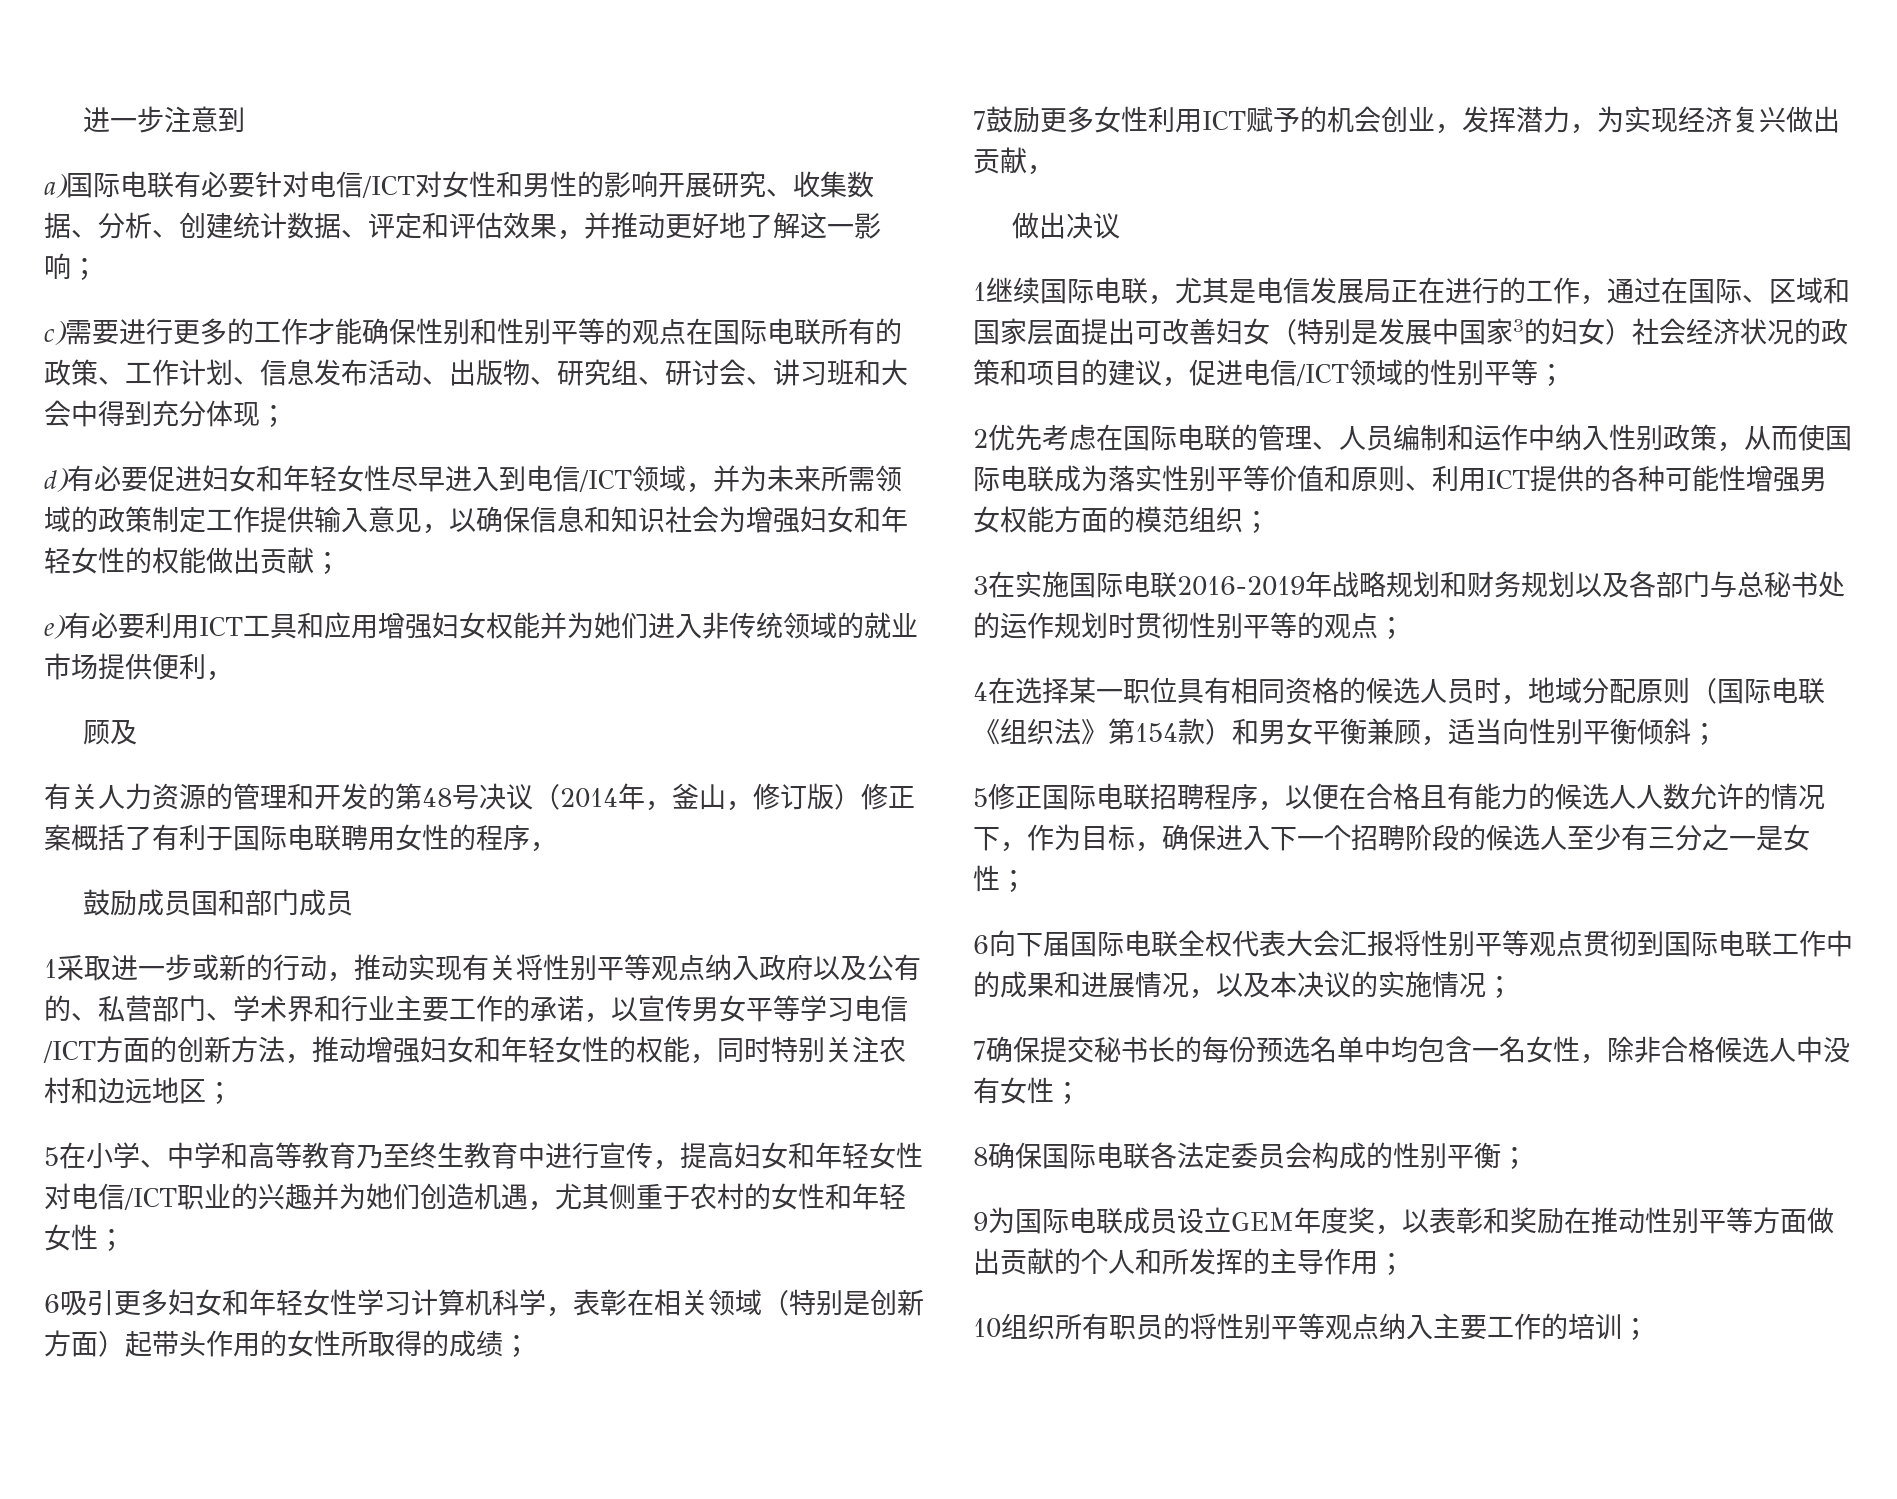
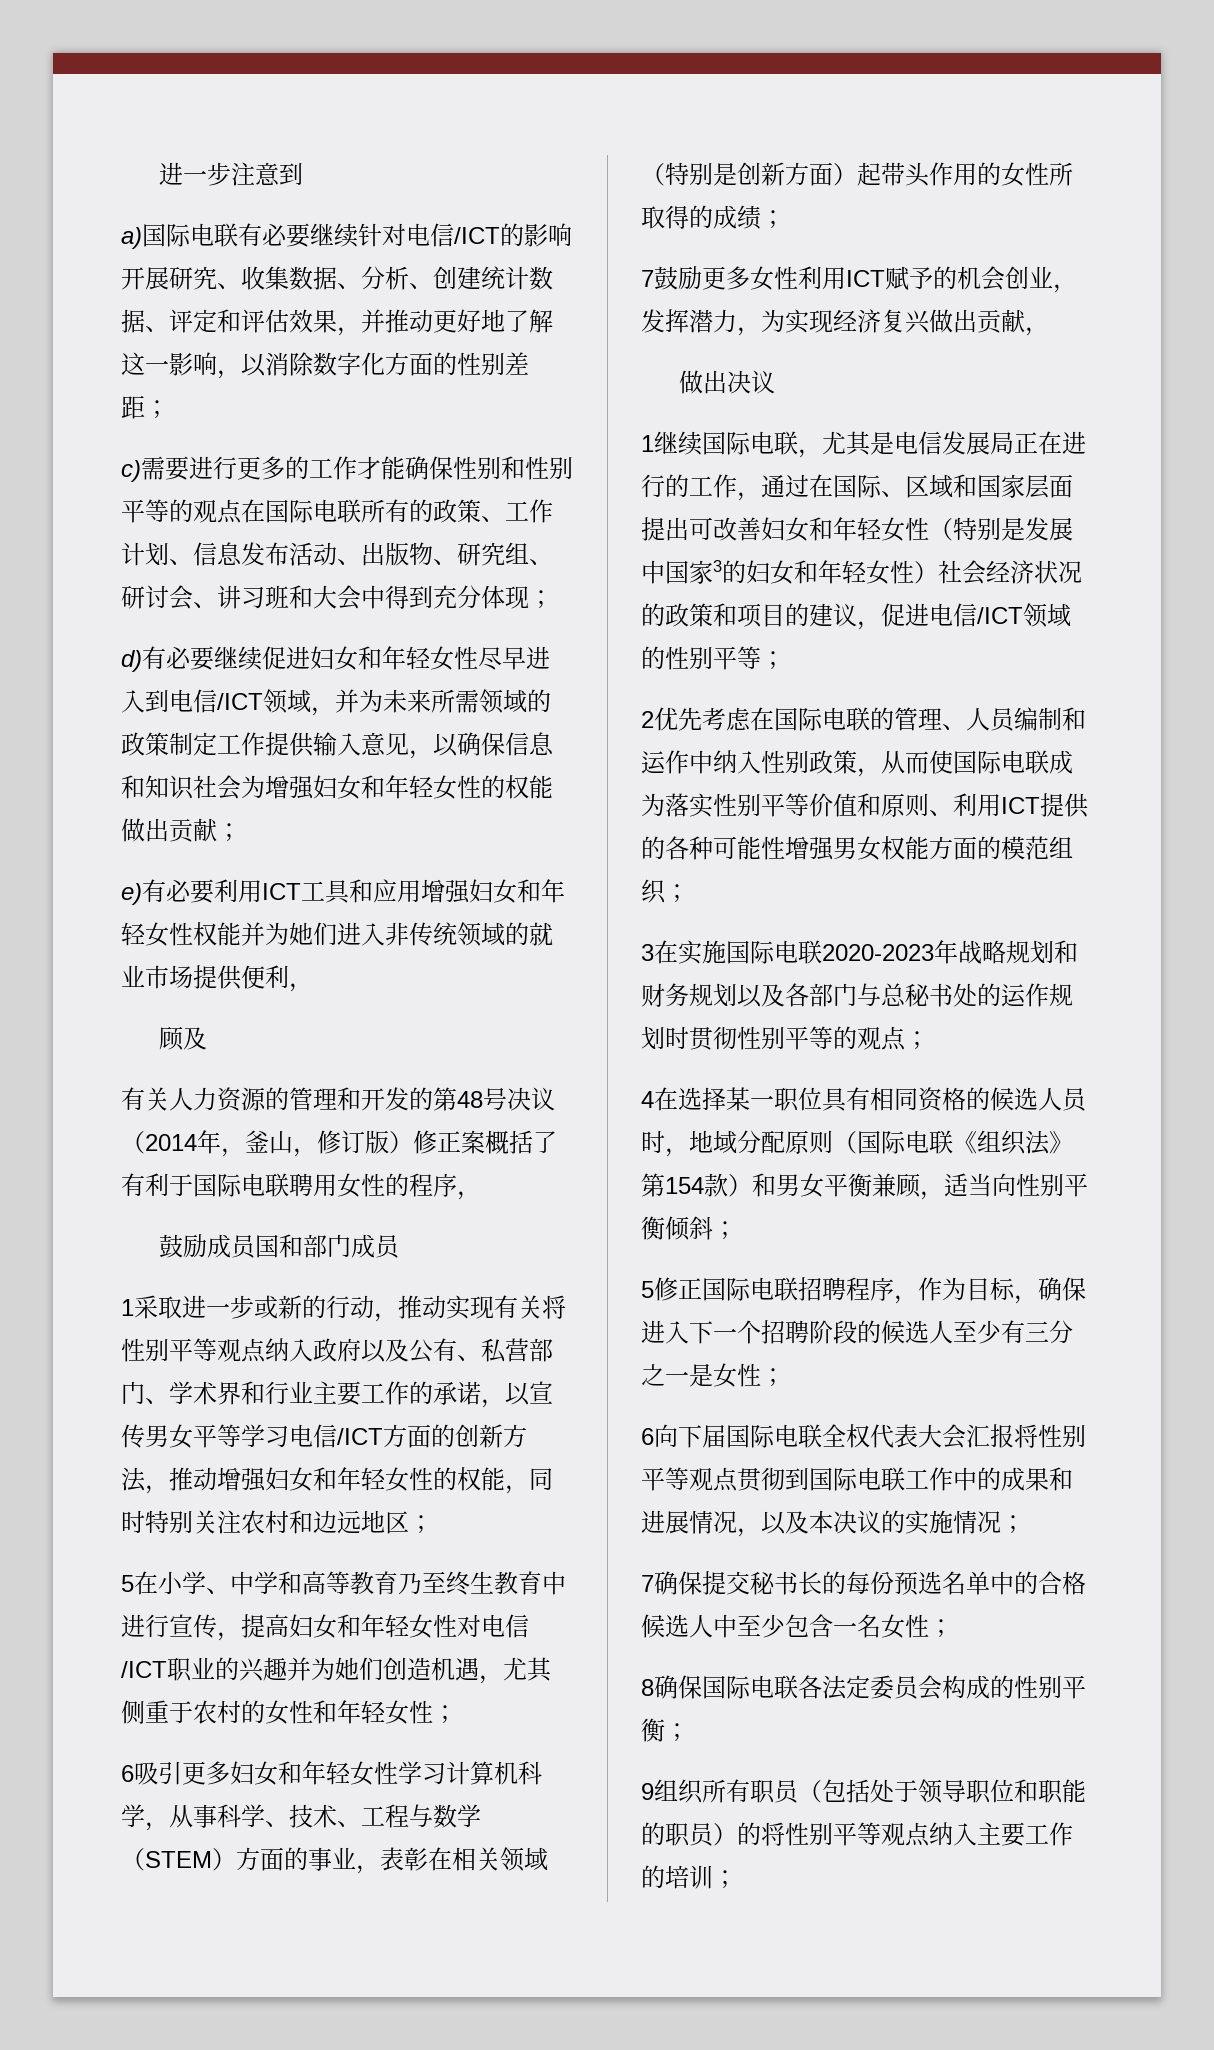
- a)国际电联有必要针对电信/ICT对女性和男性的影响开展研究、收集数据、分析、创建统计数据、评定和评估效果，并推动更好地了解这一影响；
+ a)国际电联有必要继续针对电信/ICT的影响开展研究、收集数据、分析、创建统计数据、评定和评估效果，并推动更好地了解这一影响，以消除数字化方面的性别差距；
- d)有必要促进妇女和年轻女性尽早进入到电信/ICT领域，并为未来所需领域的政策制定工作提供输入意见，以确保信息和知识社会为增强妇女和年轻女性的权能做出贡献；
+ d)有必要继续促进妇女和年轻女性尽早进入到电信/ICT领域，并为未来所需领域的政策制定工作提供输入意见，以确保信息和知识社会为增强妇女和年轻女性的权能做出贡献；
- e)有必要利用ICT工具和应用增强妇女权能并为她们进入非传统领域的就业市场提供便利，
+ e)有必要利用ICT工具和应用增强妇女和年轻女性权能并为她们进入非传统领域的就业市场提供便利，
- 1采取进一步或新的行动，推动实现有关将性别平等观点纳入政府以及公有的、私营部门、学术界和行业主要工作的承诺，以宣传男女平等学习电信/ICT方面的创新方法，推动增强妇女和年轻女性的权能，同时特别关注农村和边远地区；
+ 1采取进一步或新的行动，推动实现有关将性别平等观点纳入政府以及公有、私营部门、学术界和行业主要工作的承诺，以宣传男女平等学习电信/ICT方面的创新方法，推动增强妇女和年轻女性的权能，同时特别关注农村和边远地区；
- 6吸引更多妇女和年轻女性学习计算机科学，表彰在相关领域（特别是创新方面）起带头作用的女性所取得的成绩；
+ 6吸引更多妇女和年轻女性学习计算机科学，从事科学、技术、工程与数学（STEM）方面的事业，表彰在相关领域（特别是创新方面）起带头作用的女性所取得的成绩；
- 1继续国际电联，尤其是电信发展局正在进行的工作，通过在国际、区域和国家层面提出可改善妇女（特别是发展中国家3的妇女）社会经济状况的政策和项目的建议，促进电信/ICT领域的性别平等；
+ 1继续国际电联，尤其是电信发展局正在进行的工作，通过在国际、区域和国家层面提出可改善妇女和年轻女性（特别是发展中国家3的妇女和年轻女性）社会经济状况的政策和项目的建议，促进电信/ICT领域的性别平等；
- 3在实施国际电联2016-2019年战略规划和财务规划以及各部门与总秘书处的运作规划时贯彻性别平等的观点；
+ 3在实施国际电联2020-2023年战略规划和财务规划以及各部门与总秘书处的运作规划时贯彻性别平等的观点；
- 5修正国际电联招聘程序，以便在合格且有能力的候选人人数允许的情况下，作为目标，确保进入下一个招聘阶段的候选人至少有三分之一是女性；
+ 5修正国际电联招聘程序，作为目标，确保进入下一个招聘阶段的候选人至少有三分之一是女性；
- 7确保提交秘书长的每份预选名单中均包含一名女性，除非合格候选人中没有女性；
+ 7确保提交秘书长的每份预选名单中的合格候选人中至少包含一名女性；
- 9为国际电联成员设立GEM年度奖，以表彰和奖励在推动性别平等方面做出贡献的个人和所发挥的主导作用；
- 10组织所有职员的将性别平等观点纳入主要工作的培训；
+ 9组织所有职员（包括处于领导职位和职能的职员）的将性别平等观点纳入主要工作的培训；

